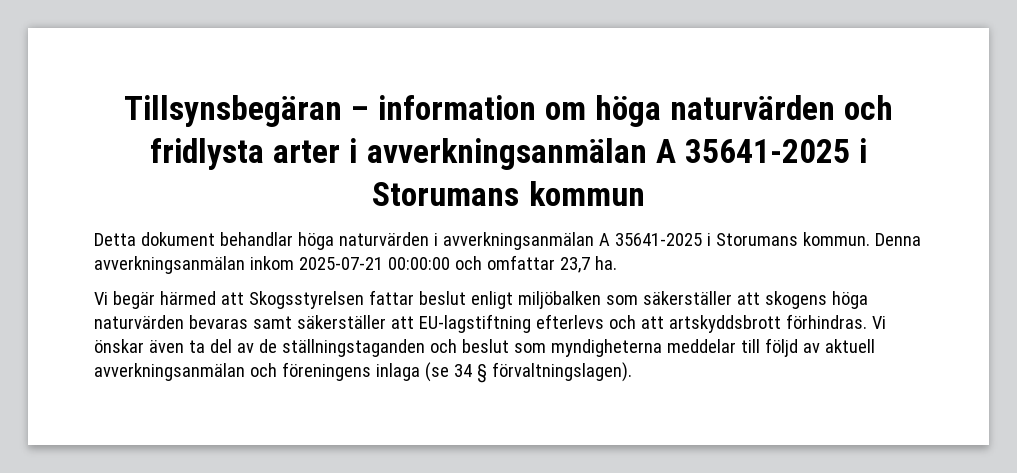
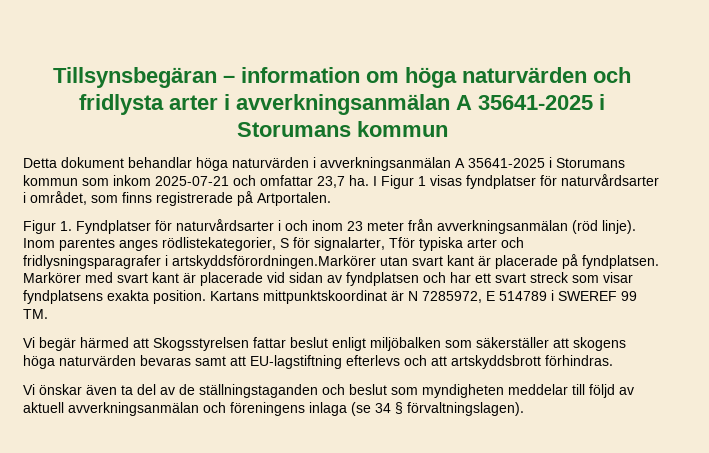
- Detta dokument behandlar höga naturvärden i avverkningsanmälan A 35641-2025 i Storumans kommun. Denna avverkningsanmälan inkom 2025-07-21 00:00:00 och omfattar 23,7 ha.
+ Detta dokument behandlar höga naturvärden i avverkningsanmälan A 35641-2025 i Storumans kommun som inkom 2025-07-21 och omfattar 23,7 ha. I Figur 1 visas fyndplatser för naturvårdsarter i området, som finns registrerade på Artportalen.
+ Figur 1. Fyndplatser för naturvårdsarter i och inom 23 meter från avverkningsanmälan (röd linje). Inom parentes anges rödlistekategorier, S för signalarter, Tför typiska arter och fridlysningsparagrafer i artskyddsförordningen.Markörer utan svart kant är placerade på fyndplatsen. Markörer med svart kant är placerade vid sidan av fyndplatsen och har ett svart streck som visar fyndplatsens exakta position. Kartans mittpunktskoordinat är N 7285972, E 514789 i SWEREF 99 TM.
- Vi begär härmed att Skogsstyrelsen fattar beslut enligt miljöbalken som säkerställer att skogens höga naturvärden bevaras samt säkerställer att EU-lagstiftning efterlevs och att artskyddsbrott förhindras. Vi önskar även ta del av de ställningstaganden och beslut som myndigheterna meddelar till följd av aktuell avverkningsanmälan och föreningens inlaga (se 34 § förvaltningslagen).
+ Vi begär härmed att Skogsstyrelsen fattar beslut enligt miljöbalken som säkerställer att skogens höga naturvärden bevaras samt att EU-lagstiftning efterlevs och att artskyddsbrott förhindras.
+ Vi önskar även ta del av de ställningstaganden och beslut som myndigheten meddelar till följd av aktuell avverkningsanmälan och föreningens inlaga (se 34 § förvaltningslagen).

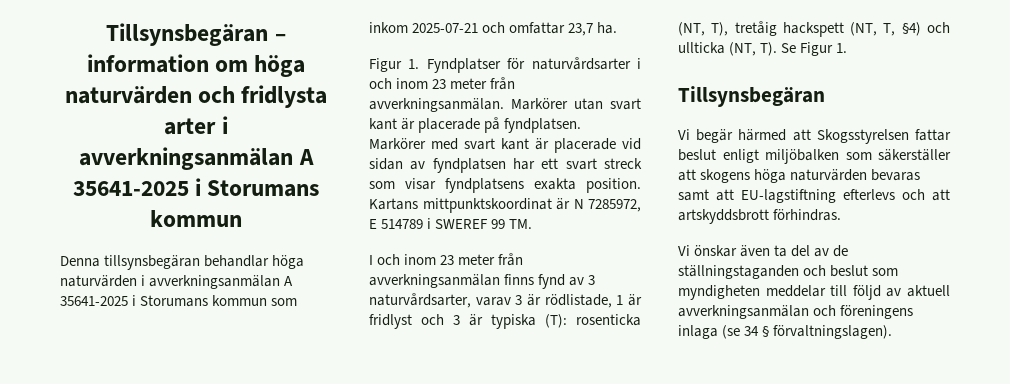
- Detta dokument behandlar höga naturvärden i avverkningsanmälan A 35641-2025 i Storumans kommun som inkom 2025-07-21 och omfattar 23,7 ha. I Figur 1 visas fyndplatser för naturvårdsarter i området, som finns registrerade på Artportalen.
+ Denna tillsynsbegäran behandlar höga naturvärden i avverkningsanmälan A 35641-2025 i Storumans kommun som inkom 2025-07-21 och omfattar 23,7 ha.
- Figur 1. Fyndplatser för naturvårdsarter i och inom 23 meter från avverkningsanmälan (röd linje). Inom parentes anges rödlistekategorier, S för signalarter, Tför typiska arter och fridlysningsparagrafer i artskyddsförordningen.Markörer utan svart kant är placerade på fyndplatsen.
+ Figur 1. Fyndplatser för naturvårdsarter i och inom 23 meter från avverkningsanmälan. Markörer utan svart kant är placerade på fyndplatsen.
- Markörer med svart kant är placerade vid sidan av fyndplatsen och har ett svart streck som visar fyndplatsens exakta position.
+ Markörer med svart kant är placerade vid sidan av fyndplatsen har ett svart streck som visar fyndplatsens exakta position.
+ I och inom 23 meter från avverkningsanmälan finns fynd av 3 naturvårdsarter, varav 3 är rödlistade, 1 är fridlyst och 3 är typiska (T): rosenticka (NT, T), tretåig hackspett (NT, T, §4) och ullticka (NT, T). Se Figur 1.
+ Tillsynsbegäran

